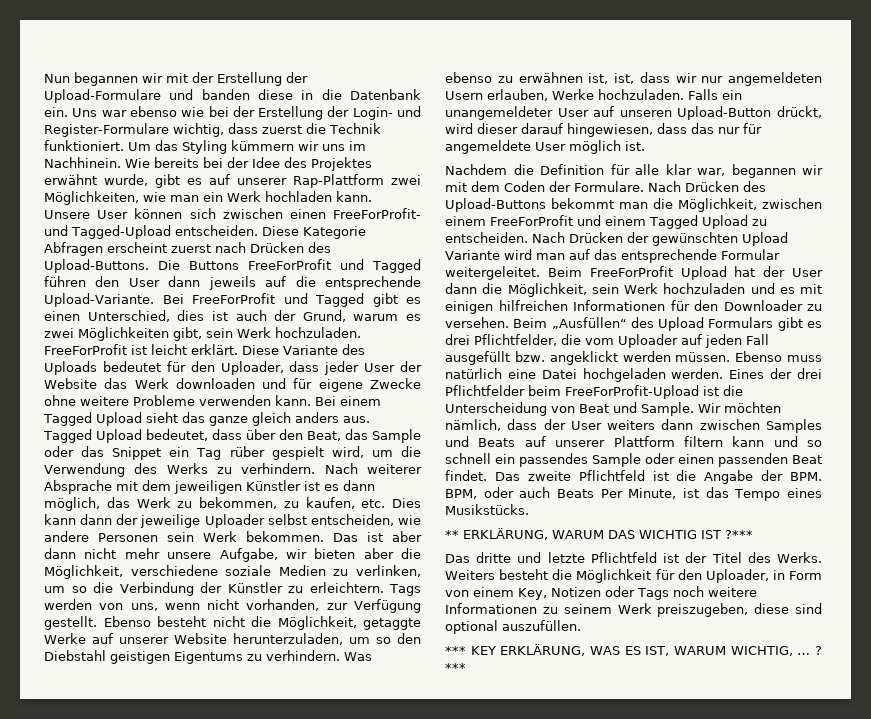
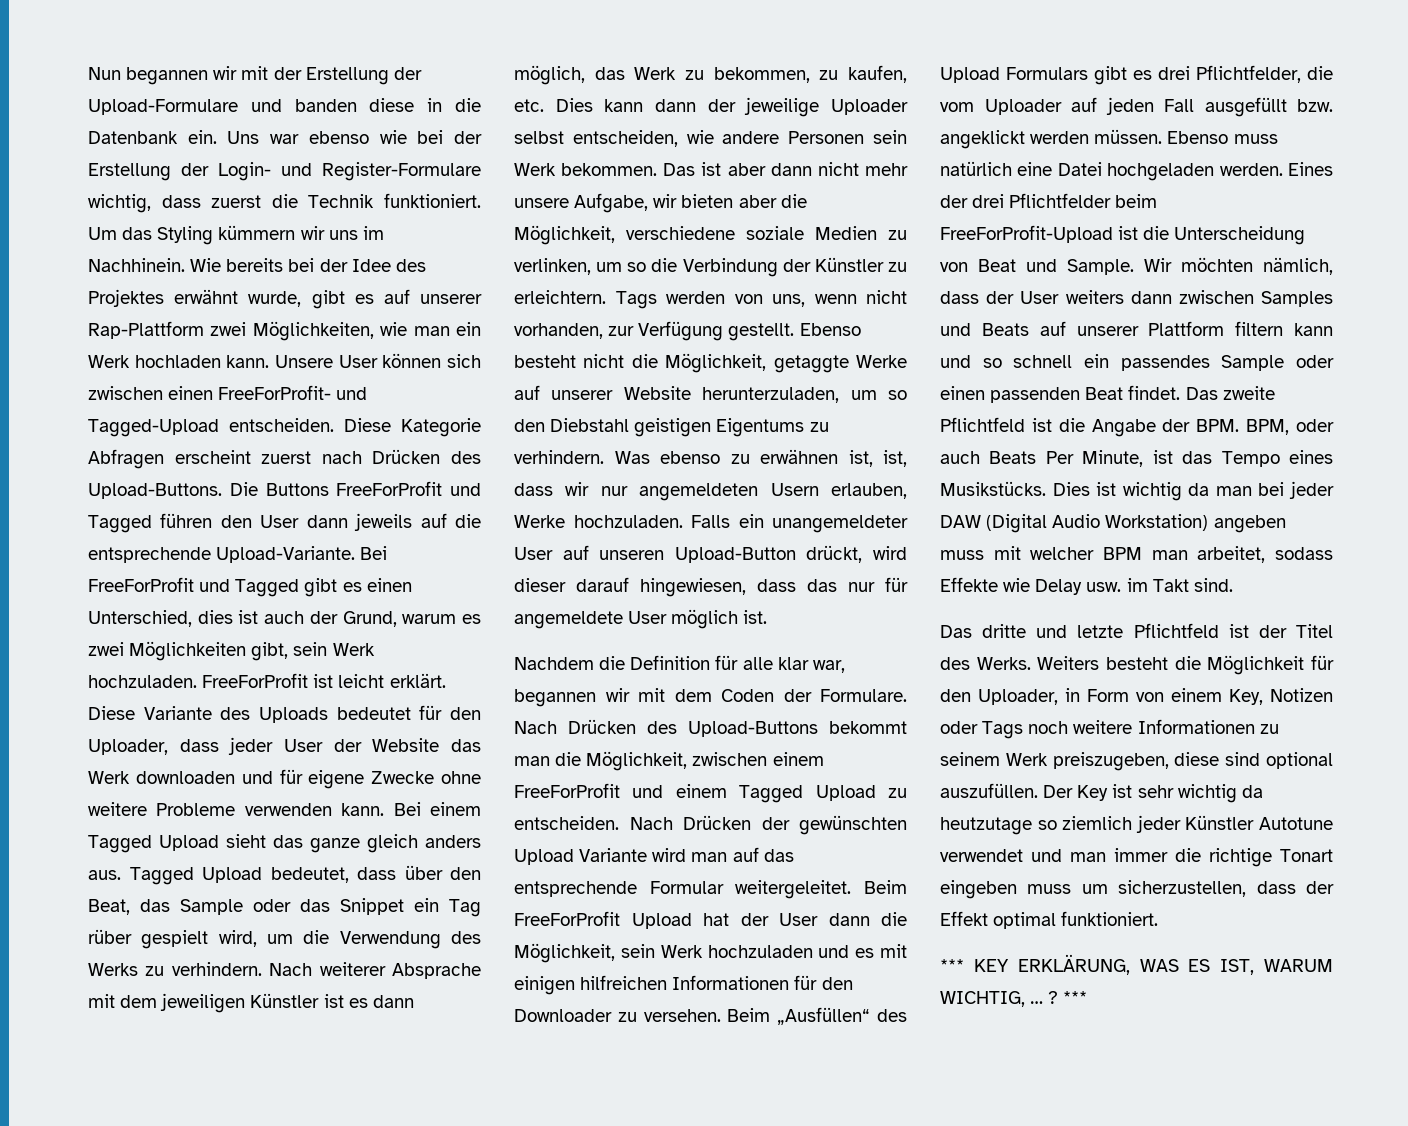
- Das zweite Pflichtfeld ist die Angabe der BPM. BPM, oder auch Beats Per Minute, ist das Tempo eines Musikstücks.
- ** ERKLÄRUNG, WARUM DAS WICHTIG IST ?***
+ Das zweite Pflichtfeld ist die Angabe der BPM. BPM, oder auch Beats Per Minute, ist das Tempo eines Musikstücks. Dies ist wichtig da man bei jeder DAW (Digital Audio Workstation) angeben muss mit welcher BPM man arbeitet, sodass Effekte wie Delay usw. im Takt sind.
+ Der Key ist sehr wichtig da heutzutage so ziemlich jeder Künstler Autotune verwendet und man immer die richtige Tonart eingeben muss um sicherzustellen, dass der Effekt optimal funktioniert.

